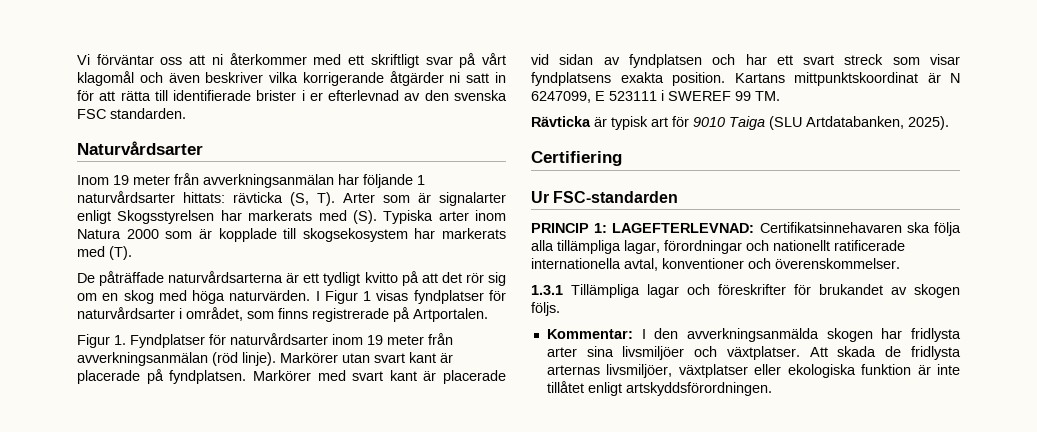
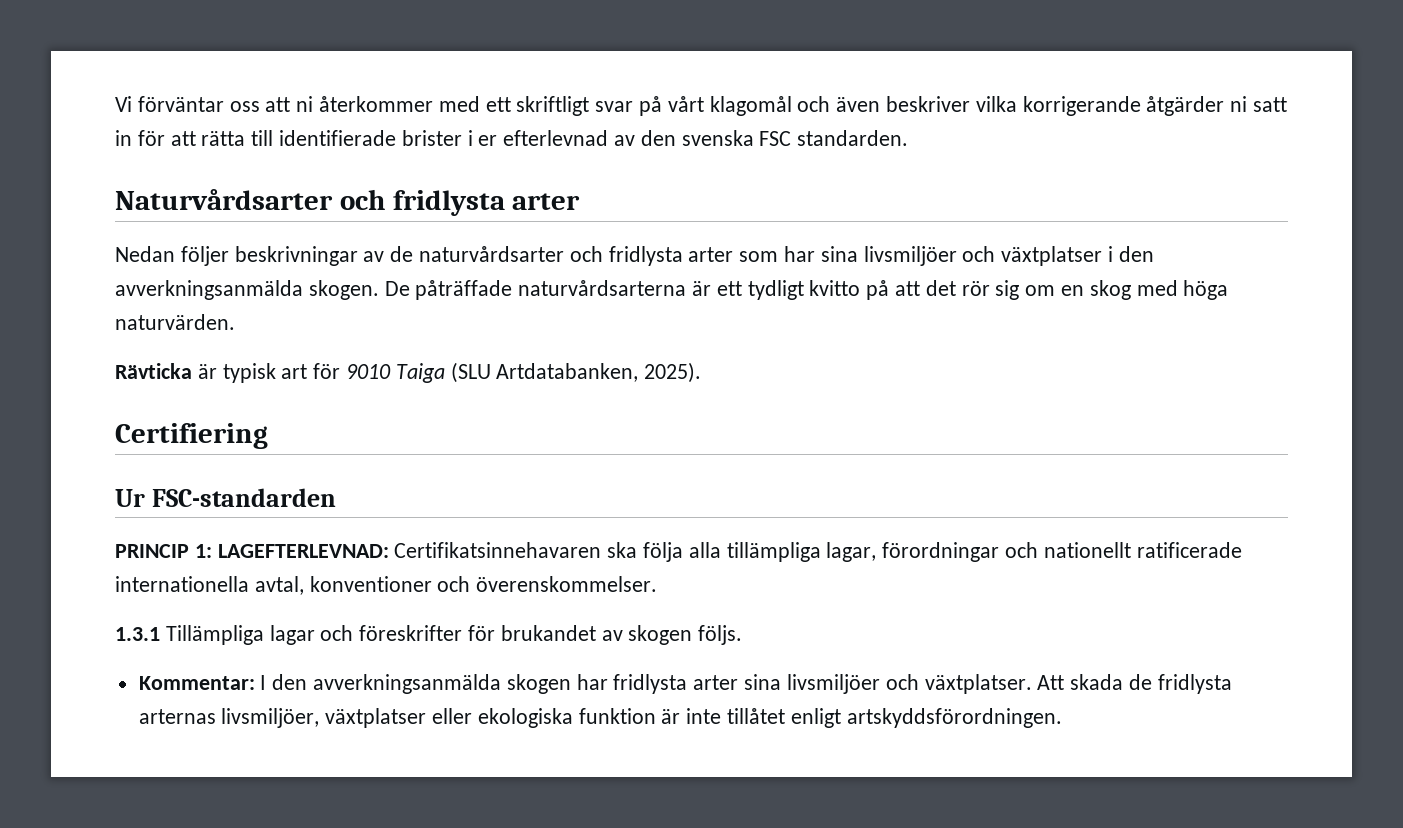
- Naturvårdsarter
- Inom 19 meter från avverkningsanmälan har följande 1 naturvårdsarter hittats: rävticka (S, T). Arter som är signalarter enligt Skogsstyrelsen har markerats med (S). Typiska arter inom Natura 2000 som är kopplade till skogsekosystem har markerats med (T).
- De påträffade naturvårdsarterna är ett tydligt kvitto på att det rör sig om en skog med höga naturvärden. I Figur 1 visas fyndplatser för naturvårdsarter i området, som finns registrerade på Artportalen.
- Figur 1. Fyndplatser för naturvårdsarter inom 19 meter från avverkningsanmälan (röd linje). Markörer utan svart kant är placerade på fyndplatsen. Markörer med svart kant är placerade vid sidan av fyndplatsen och har ett svart streck som visar fyndplatsens exakta position. Kartans mittpunktskoordinat är N 6247099, E 523111 i SWEREF 99 TM.
+ Naturvårdsarter och fridlysta arter
+ Nedan följer beskrivningar av de naturvårdsarter och fridlysta arter som har sina livsmiljöer och växtplatser i den avverkningsanmälda skogen. De påträffade naturvårdsarterna är ett tydligt kvitto på att det rör sig om en skog med höga naturvärden.

